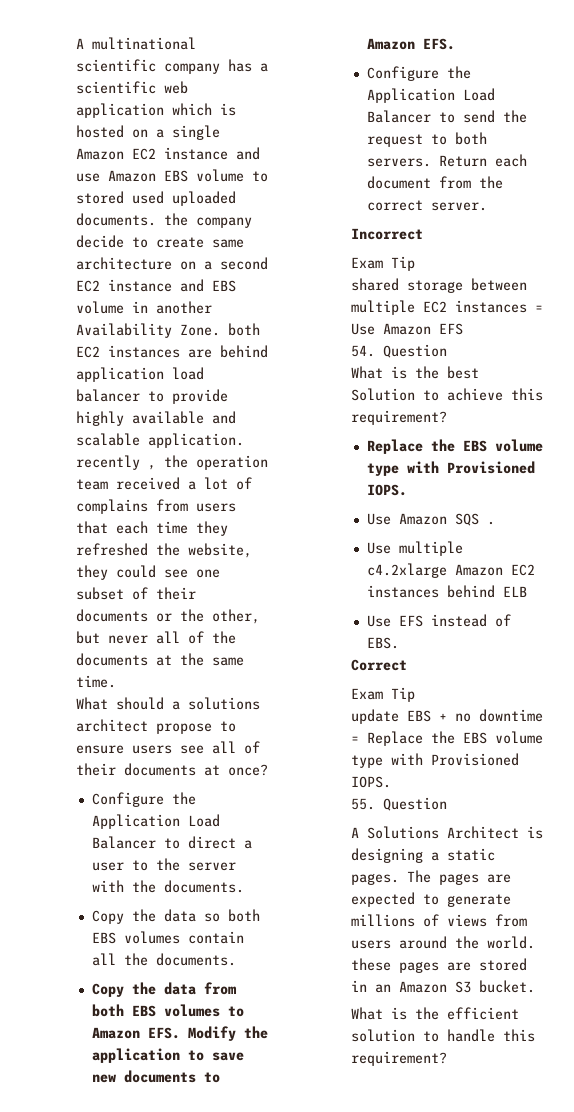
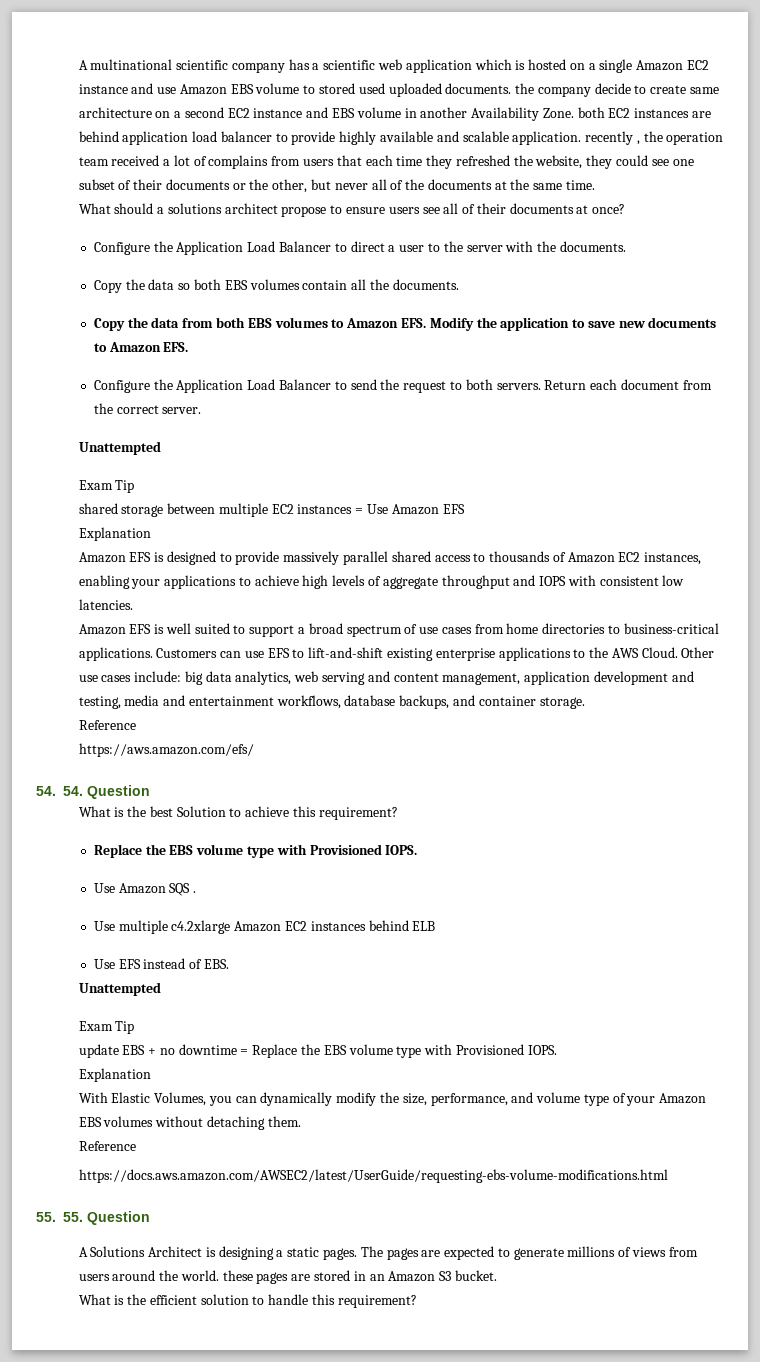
  Return each document from the correct server.
- Incorrect
+ Unattempted
  shared storage between multiple EC2 instances = Use Amazon EFS
- 54. Question
+ Explanation
+ Amazon EFS is designed to provide massively parallel shared access to thousands of Amazon EC2 instances, enabling your applications to achieve high levels of aggregate throughput and IOPS with consistent low latencies.
+ Amazon EFS is well suited to support a broad spectrum of use cases from home directories to business-critical applications. Customers can use EFS to lift-and-shift existing enterprise applications to the AWS Cloud. Other use cases include: big data analytics, web serving and content management, application development and testing, media and entertainment workflows, database backups, and container storage.
+ Reference
+ https://aws.amazon.com/efs/
+ 54. 54. Question
  Use EFS instead of EBS.
- Correct
+ Unattempted
  update EBS + no downtime = Replace the EBS volume type with Provisioned IOPS.
- 55. Question
+ Explanation
+ With Elastic Volumes, you can dynamically modify the size, performance, and volume type of your Amazon EBS volumes without detaching them.
+ Reference
+ https://docs.aws.amazon.com/AWSEC2/latest/UserGuide/requesting-ebs-volume-modifications.html
+ 55. 55. Question

